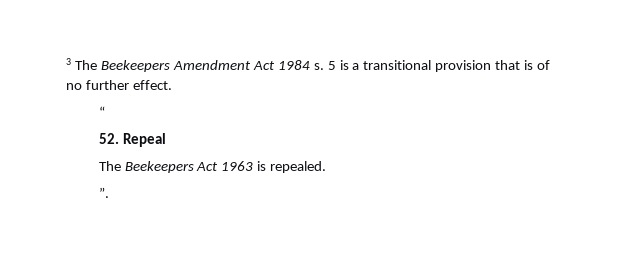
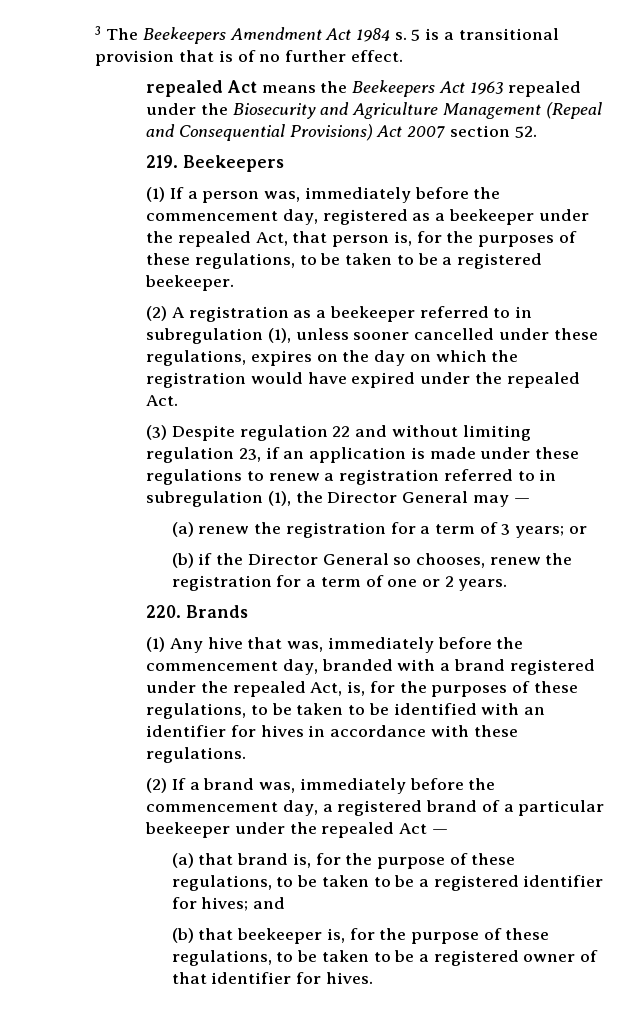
- “
- 52. Repeal
- The Beekeepers Act 1963 is repealed.
- ”.
+ repealed Act means the Beekeepers Act 1963 repealed under the Biosecurity and Agriculture Management (Repeal and Consequential Provisions) Act 2007 section 52.
+ 219. Beekeepers
+ (1) If a person was, immediately before the commencement day, registered as a beekeeper under the repealed Act, that person is, for the purposes of these regulations, to be taken to be a registered beekeeper.
+ (2) A registration as a beekeeper referred to in subregulation (1), unless sooner cancelled under these regulations, expires on the day on which the registration would have expired under the repealed Act.
+ (3) Despite regulation 22 and without limiting regulation 23, if an application is made under these regulations to renew a registration referred to in subregulation (1), the Director General may —
+ (a) renew the registration for a term of 3 years; or
+ (b) if the Director General so chooses, renew the registration for a term of one or 2 years.
+ 220. Brands
+ (1) Any hive that was, immediately before the commencement day, branded with a brand registered under the repealed Act, is, for the purposes of these regulations, to be taken to be identified with an identifier for hives in accordance with these regulations.
+ (2) If a brand was, immediately before the commencement day, a registered brand of a particular beekeeper under the repealed Act —
+ (a) that brand is, for the purpose of these regulations, to be taken to be a registered identifier for hives; and
+ (b) that beekeeper is, for the purpose of these regulations, to be taken to be a registered owner of that identifier for hives.

